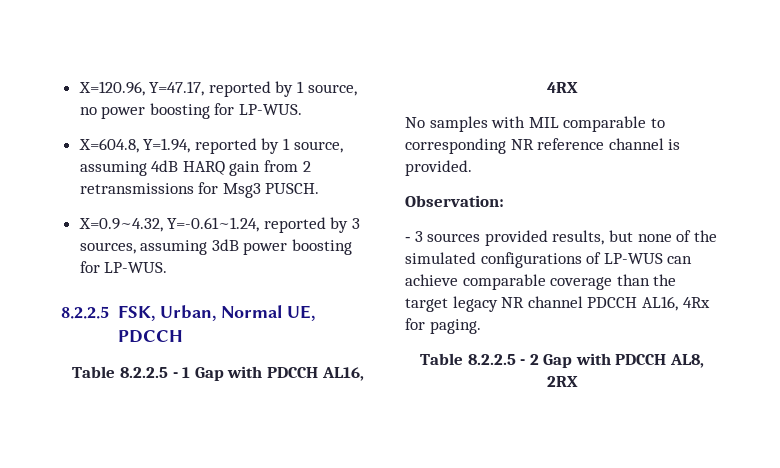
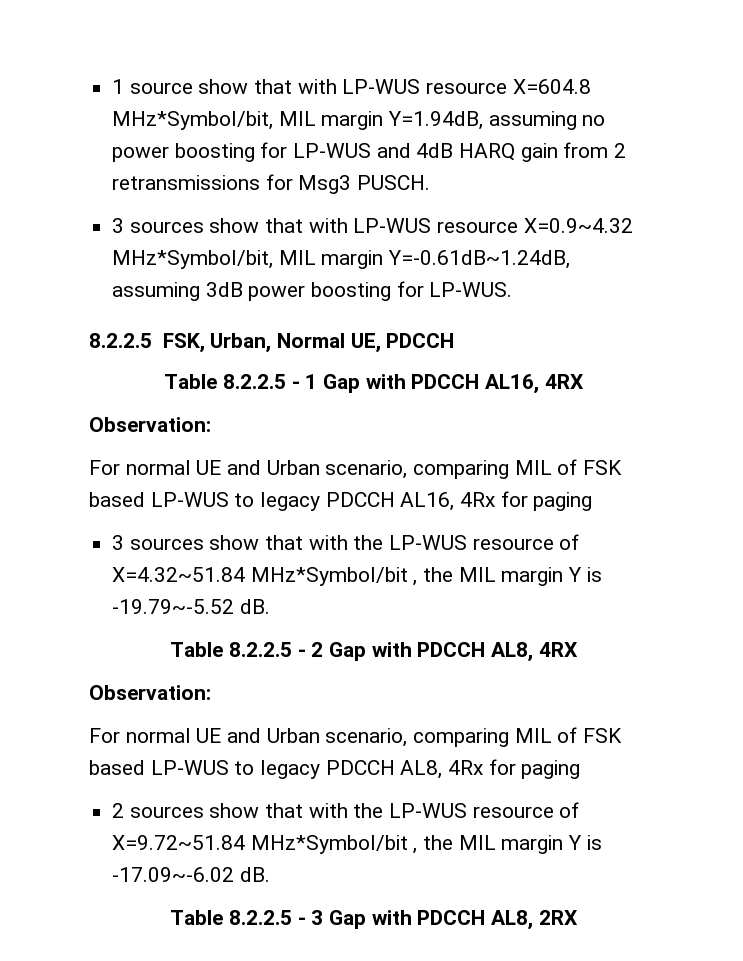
- X=120.96, Y=47.17, reported by 1 source, no power boosting for LP-WUS.
- X=604.8, Y=1.94, reported by 1 source, assuming 4dB HARQ gain from 2 retransmissions for Msg3 PUSCH.
+ 1 source show that with LP-WUS resource X=604.8 MHz*Symbol/bit, MIL margin Y=1.94dB, assuming no power boosting for LP-WUS and 4dB HARQ gain from 2 retransmissions for Msg3 PUSCH.
- X=0.9~4.32, Y=-0.61~1.24, reported by 3 sources, assuming 3dB power boosting for LP-WUS.
+ 3 sources show that with LP-WUS resource X=0.9~4.32 MHz*Symbol/bit, MIL margin Y=-0.61dB~1.24dB, assuming 3dB power boosting for LP-WUS.
  Table 8.2.2.5 - 1 Gap with PDCCH AL16, 4RX
- No samples with MIL comparable to corresponding NR reference channel is provided.
  Observation:
- ‐ 3 sources provided results, but none of the simulated configurations of LP-WUS can achieve comparable coverage than the target legacy NR channel PDCCH AL16, 4Rx for paging.
+ For normal UE and Urban scenario, comparing MIL of FSK based LP-WUS to legacy PDCCH AL16, 4Rx for paging
+ 3 sources show that with the LP-WUS resource of X=4.32~51.84 MHz*Symbol/bit , the MIL margin Y is -19.79~-5.52 dB.
- Table 8.2.2.5 - 2 Gap with PDCCH AL8, 2RX
+ Table 8.2.2.5 - 2 Gap with PDCCH AL8, 4RX
+ Observation:
+ For normal UE and Urban scenario, comparing MIL of FSK based LP-WUS to legacy PDCCH AL8, 4Rx for paging
+ 2 sources show that with the LP-WUS resource of X=9.72~51.84 MHz*Symbol/bit , the MIL margin Y is -17.09~-6.02 dB.
+ Table 8.2.2.5 - 3 Gap with PDCCH AL8, 2RX

